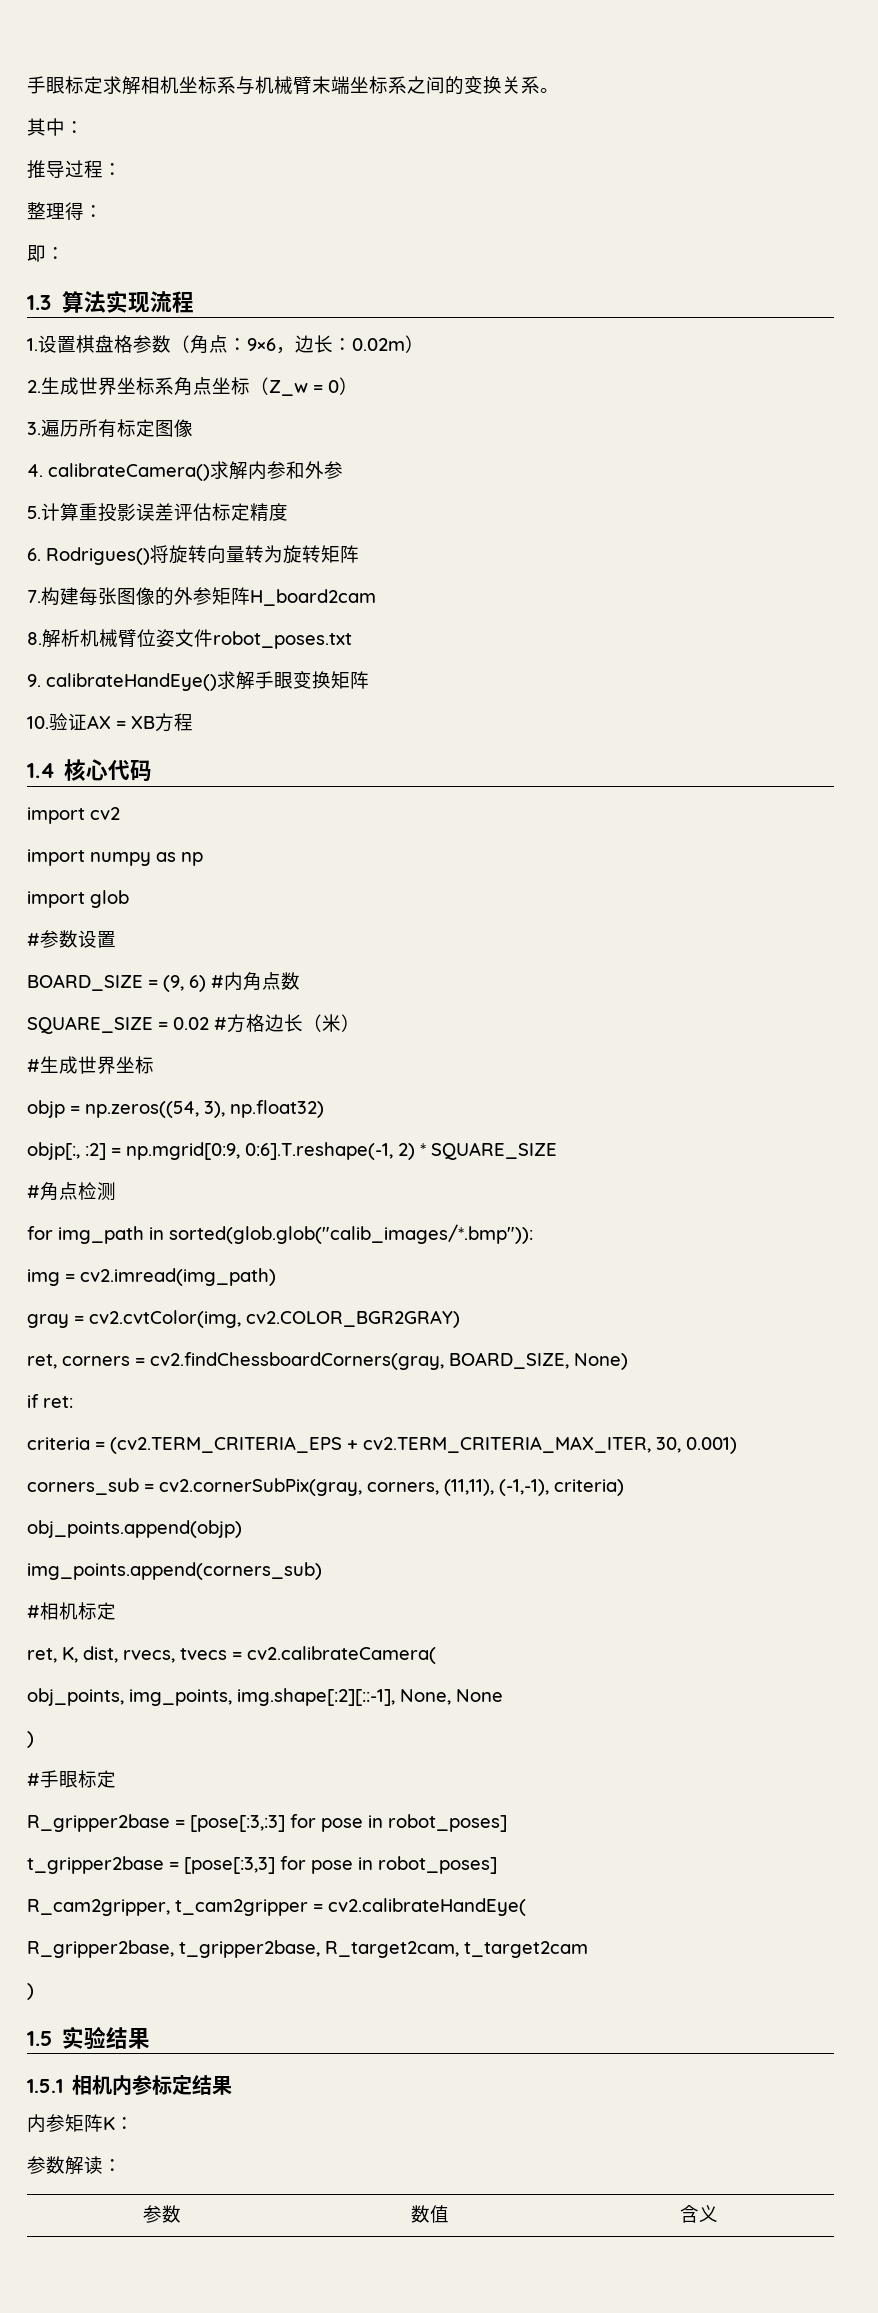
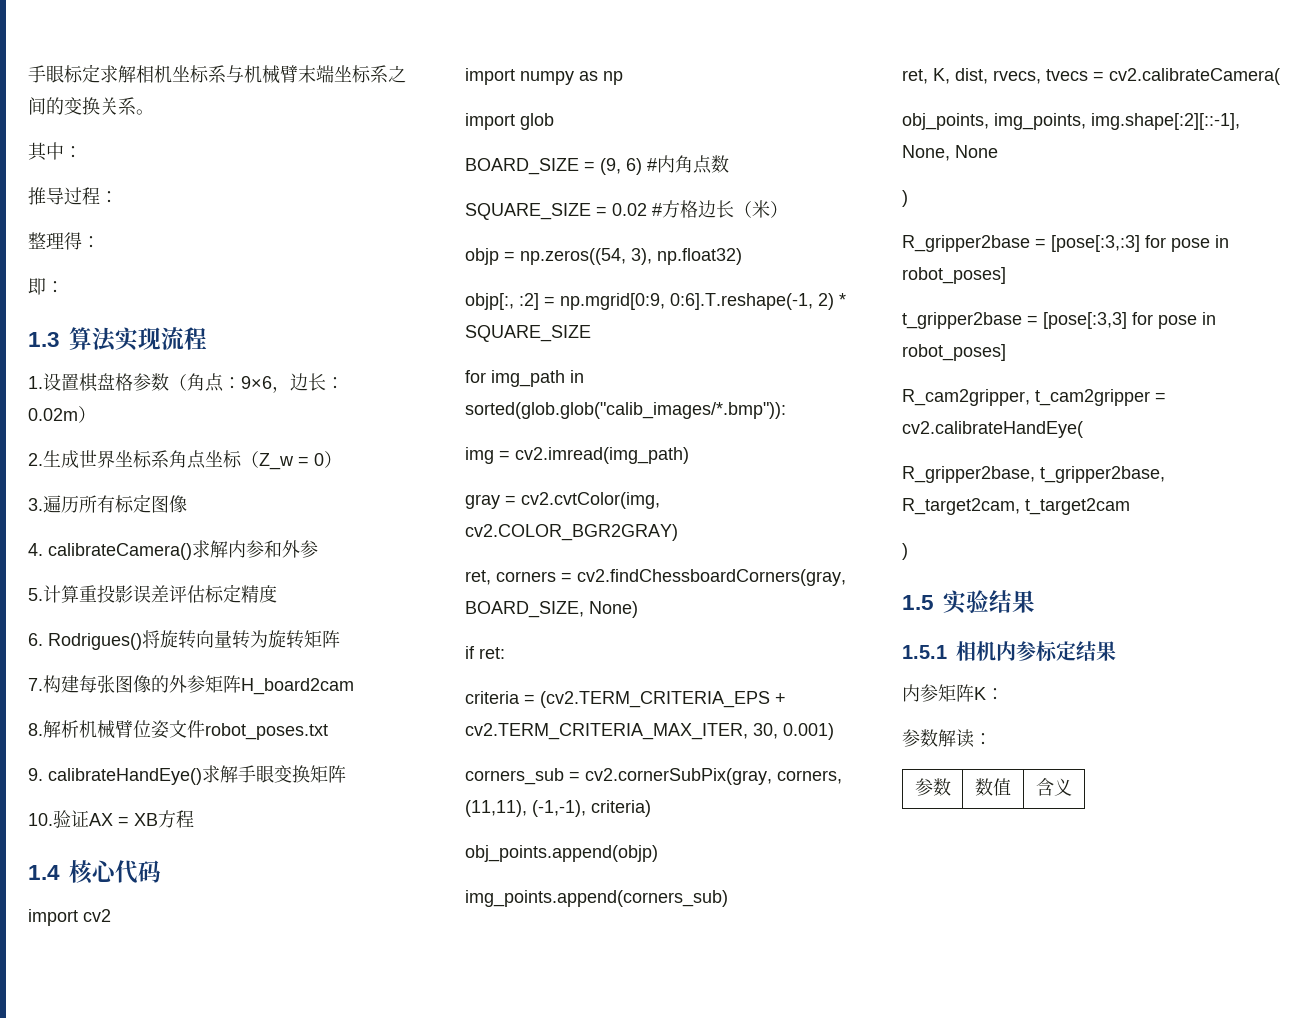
- #参数设置
- #生成世界坐标
- #角点检测
- #相机标定
- #手眼标定

